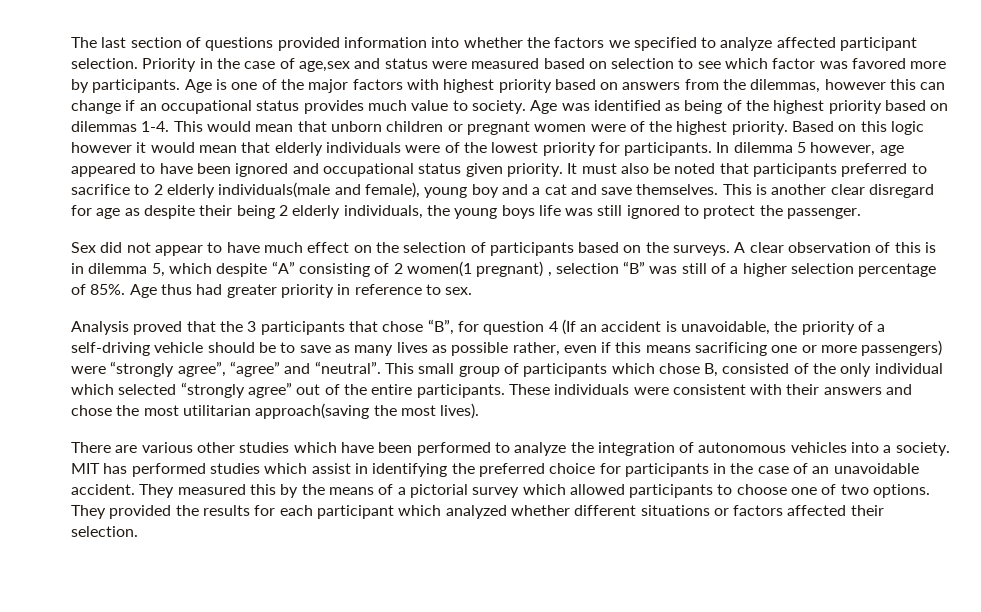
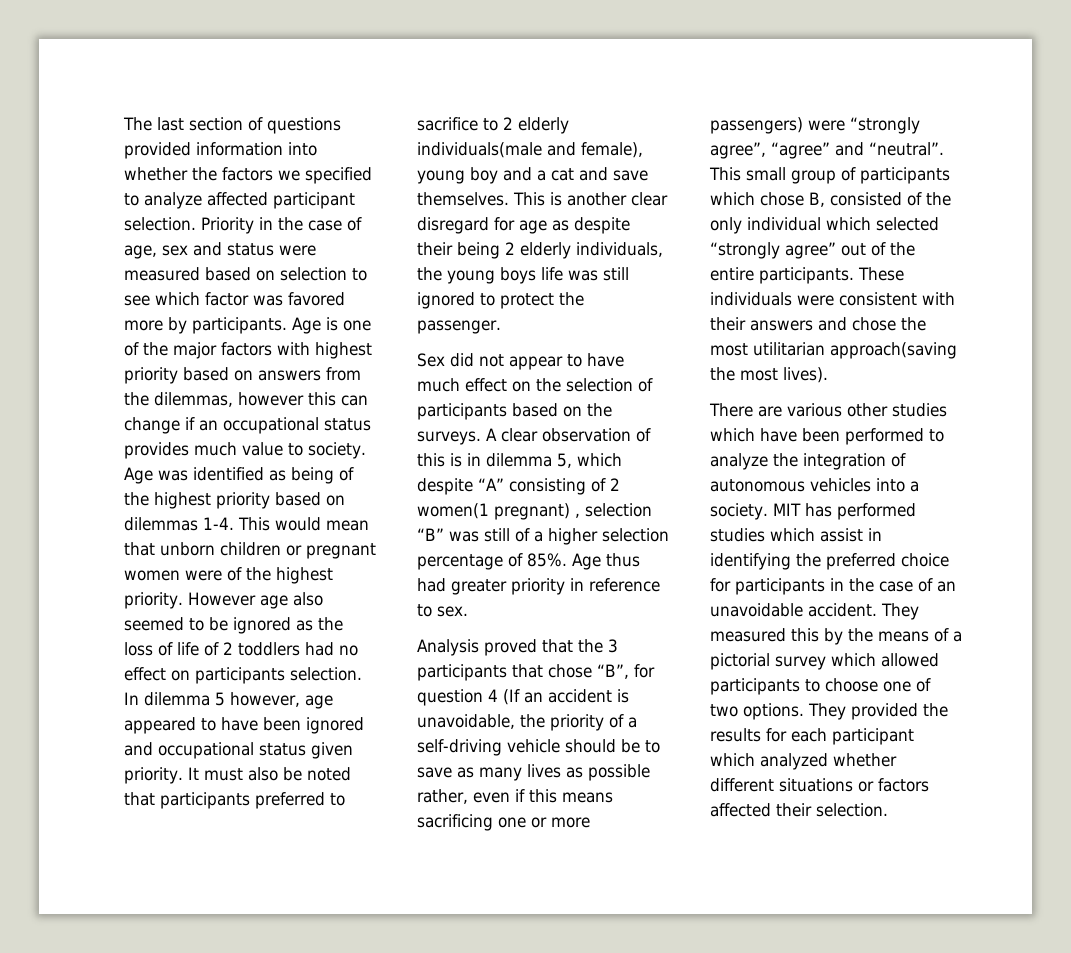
- Priority in the case of age,sex and status were measured based on selection to see which factor was favored more by participants.
+ Priority in the case of age, sex and status were measured based on selection to see which factor was favored more by participants.
- Based on this logic however it would mean that elderly individuals were of the lowest priority for participants.
+ However age also seemed to be ignored as the loss of life of 2 toddlers had no effect on participants selection.

